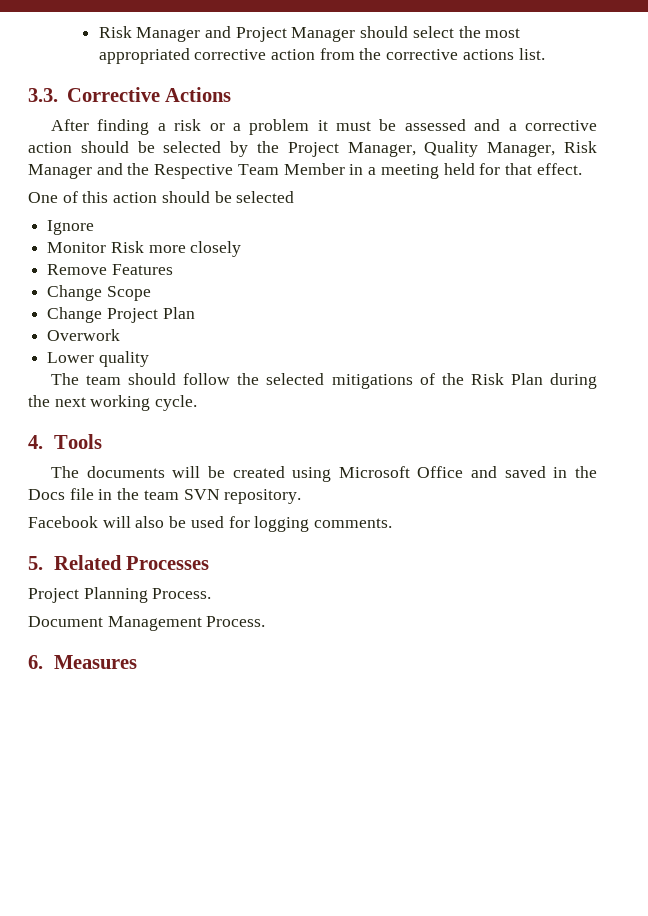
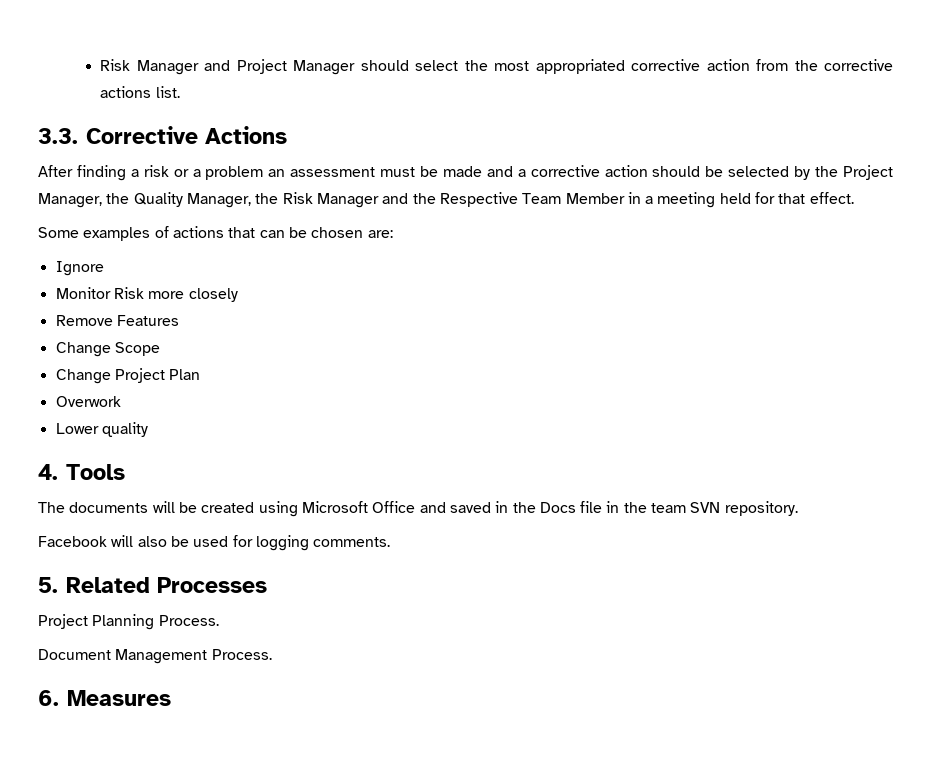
- After finding a risk or a problem it must be assessed and a corrective action should be selected by the Project Manager, Quality Manager, Risk Manager and the Respective Team Member in a meeting held for that effect.
+ After finding a risk or a problem an assessment must be made and a corrective action should be selected by the Project Manager, the Quality Manager, the Risk Manager and the Respective Team Member in a meeting held for that effect.
- One of this action should be selected
+ Some examples of actions that can be chosen are:
- The team should follow the selected mitigations of the Risk Plan during the next working cycle.

